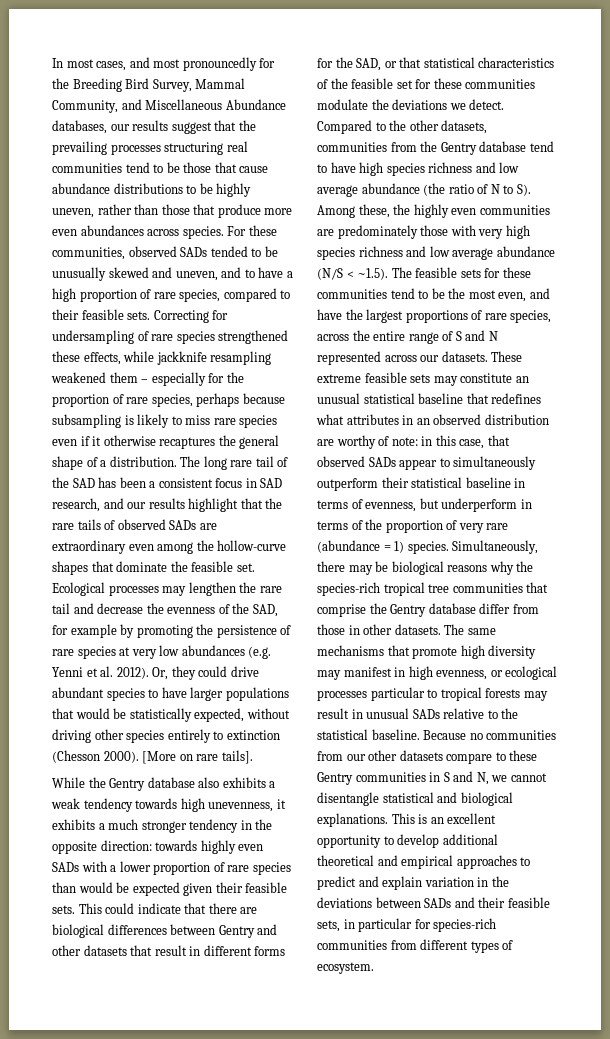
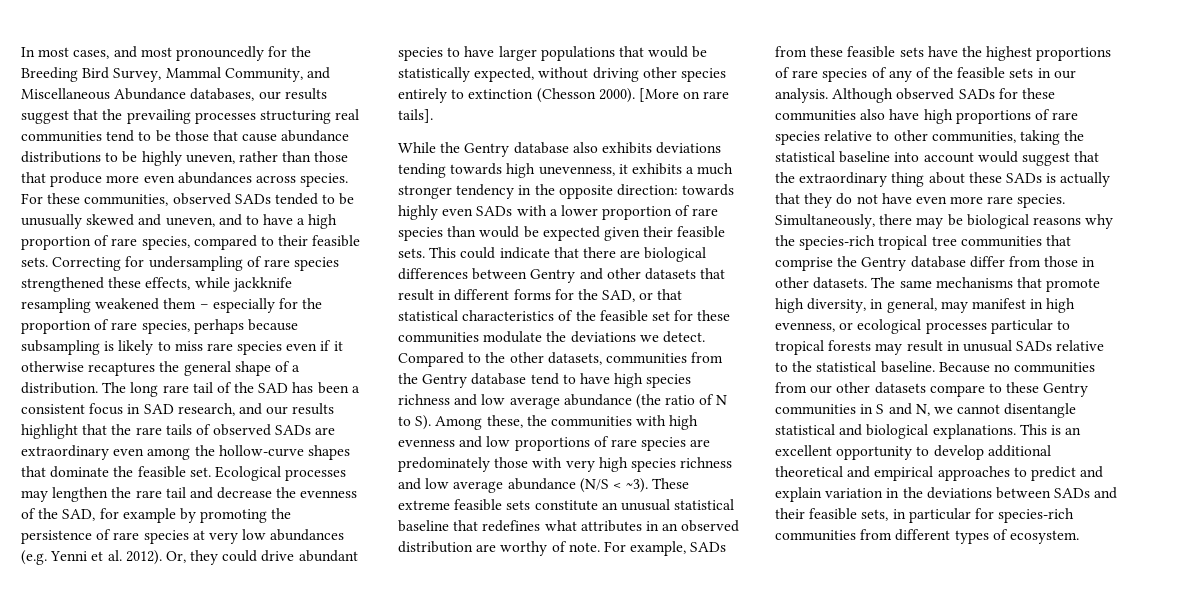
- While the Gentry database also exhibits a weak tendency towards high unevenness, it exhibits a much stronger tendency in the opposite direction: towards highly even SADs with a lower proportion of rare species than would be expected given their feasible sets.
+ While the Gentry database also exhibits deviations tending towards high unevenness, it exhibits a much stronger tendency in the opposite direction: towards highly even SADs with a lower proportion of rare species than would be expected given their feasible sets.
- Compared to the other datasets, communities from the Gentry database tend to have high species richness and low average abundance (the ratio of N to S). Among these, the highly even communities are predominately those with very high species richness and low average abundance (N/S < ~1.5). The feasible sets for these communities tend to be the most even, and have the largest proportions of rare species, across the entire range of S and N represented across our datasets.
+ Compared to the other datasets, communities from the Gentry database tend to have high species richness and low average abundance (the ratio of N to S). Among these, the communities with high evenness and low proportions of rare species are predominately those with very high species richness and low average abundance (N/S < ~3).
- These extreme feasible sets may constitute an unusual statistical baseline that redefines what attributes in an observed distribution are worthy of note: in this case, that observed SADs appear to simultaneously outperform their statistical baseline in terms of evenness, but underperform in terms of the proportion of very rare (abundance = 1) species.
+ These extreme feasible sets constitute an unusual statistical baseline that redefines what attributes in an observed distribution are worthy of note. For example, SADs from these feasible sets have the highest proportions of rare species of any of the feasible sets in our analysis. Although observed SADs for these communities also have high proportions of rare species relative to other communities, taking the statistical baseline into account would suggest that the extraordinary thing about these SADs is actually that they do not have even more rare species.
- The same mechanisms that promote high diversity may manifest in high evenness, or ecological processes particular to tropical forests may result in unusual SADs relative to the statistical baseline.
+ The same mechanisms that promote high diversity, in general, may manifest in high evenness, or ecological processes particular to tropical forests may result in unusual SADs relative to the statistical baseline.

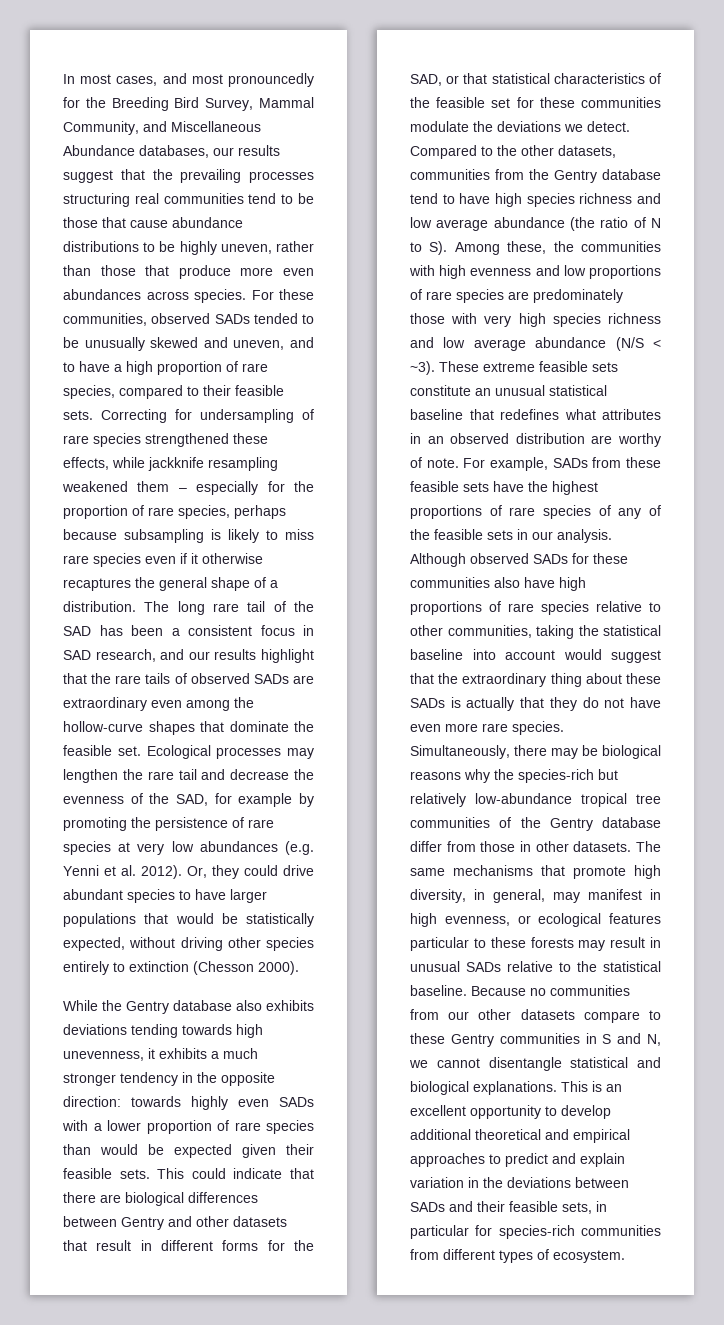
- [More on rare tails].
- Simultaneously, there may be biological reasons why the species-rich tropical tree communities that comprise the Gentry database differ from those in other datasets.
+ Simultaneously, there may be biological reasons why the species-rich but relatively low-abundance tropical tree communities of the Gentry database differ from those in other datasets.
- The same mechanisms that promote high diversity, in general, may manifest in high evenness, or ecological processes particular to tropical forests may result in unusual SADs relative to the statistical baseline.
+ The same mechanisms that promote high diversity, in general, may manifest in high evenness, or ecological features particular to these forests may result in unusual SADs relative to the statistical baseline.

